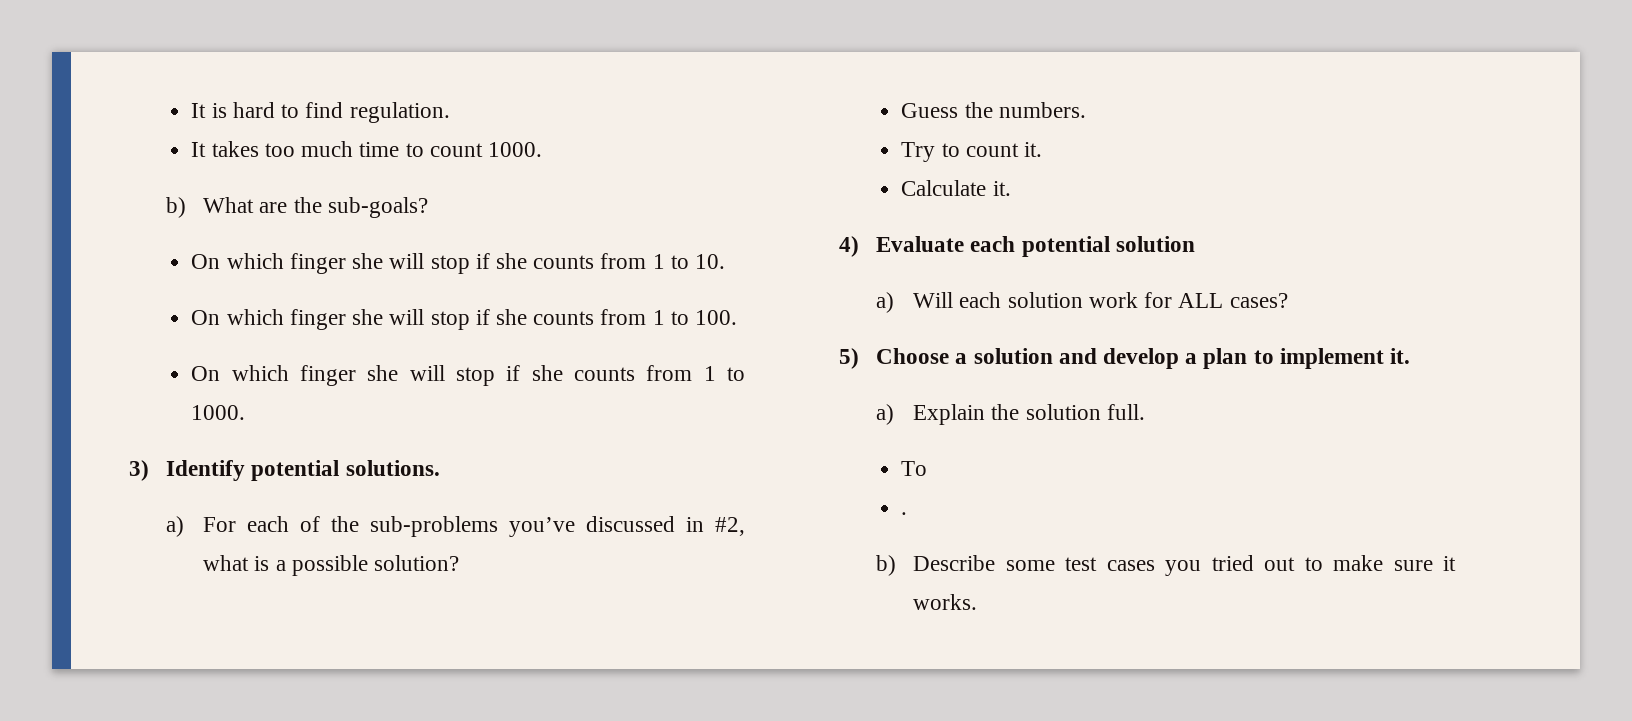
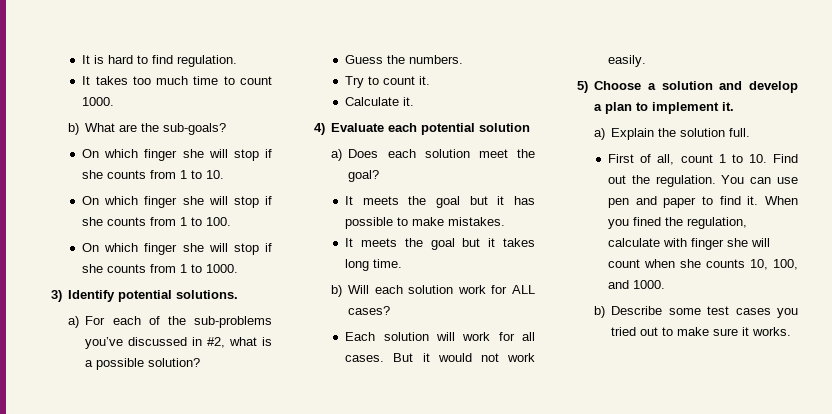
- a) Will each solution work for ALL cases?
+ a) Does each solution meet the goal?
+ It meets the goal but it has possible to make mistakes.
+ It meets the goal but it takes long time.
+ b) Will each solution work for ALL cases?
+ Each solution will work for all cases. But it would not work easily.
- To
- .
+ First of all, count 1 to 10. Find out the regulation. You can use pen and paper to find it. When you fined the regulation, calculate with finger she will count when she counts 10, 100, and 1000.

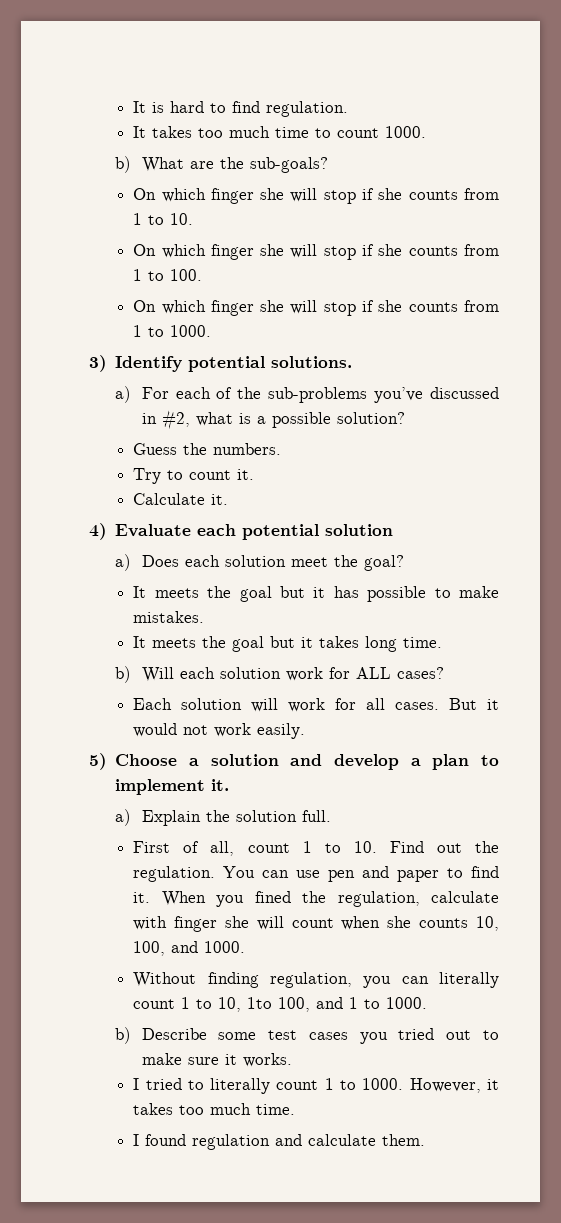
+ Without finding regulation, you can literally count 1 to 10, 1to 100, and 1 to 1000.
+ I tried to literally count 1 to 1000. However, it takes too much time.
+ I found regulation and calculate them.

